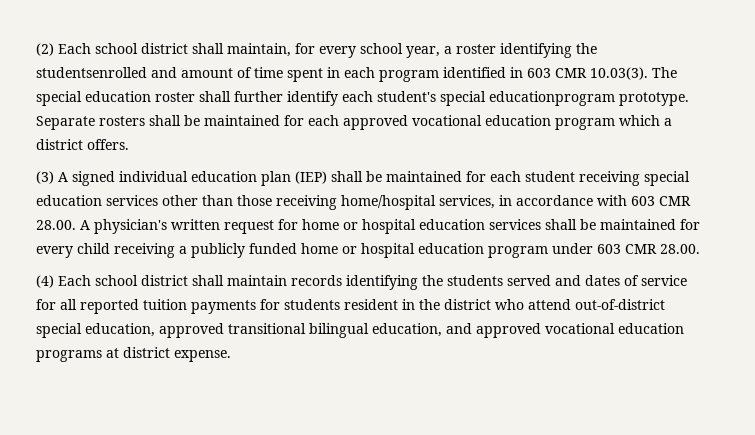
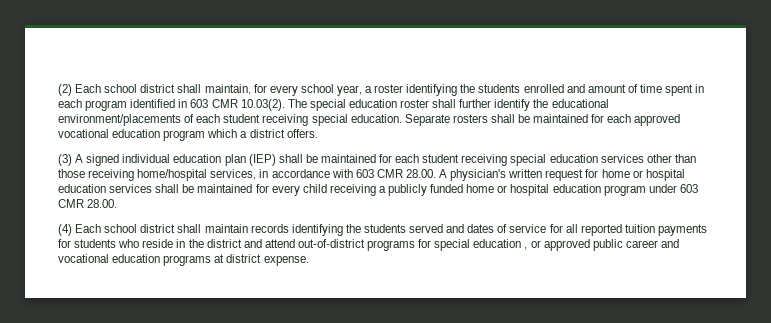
- (2) Each school district shall maintain, for every school year, a roster identifying the studentsenrolled and amount of time spent in each program identified in 603 CMR 10.03(3). The special education roster shall further identify each student's special educationprogram prototype.
+ (2) Each school district shall maintain, for every school year, a roster identifying the students enrolled and amount of time spent in each program identified in 603 CMR 10.03(2). The special education roster shall further identify the educational environment/placements of each student receiving special education.
- (4) Each school district shall maintain records identifying the students served and dates of service for all reported tuition payments for students resident in the district who attend out-of-district special education, approved transitional bilingual education, and approved vocational education programs at district expense.
+ (4) Each school district shall maintain records identifying the students served and dates of service for all reported tuition payments for students who reside in the district and attend out-of-district programs for special education , or approved public career and vocational education programs at district expense.

